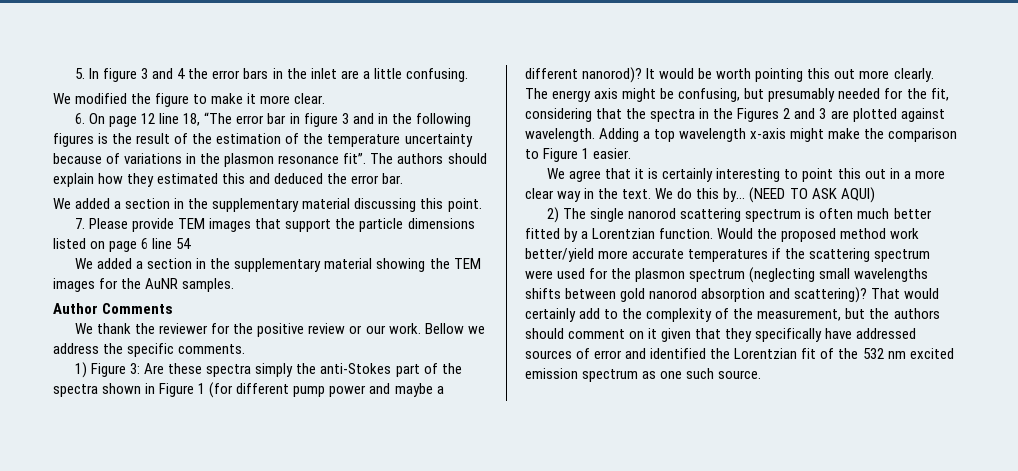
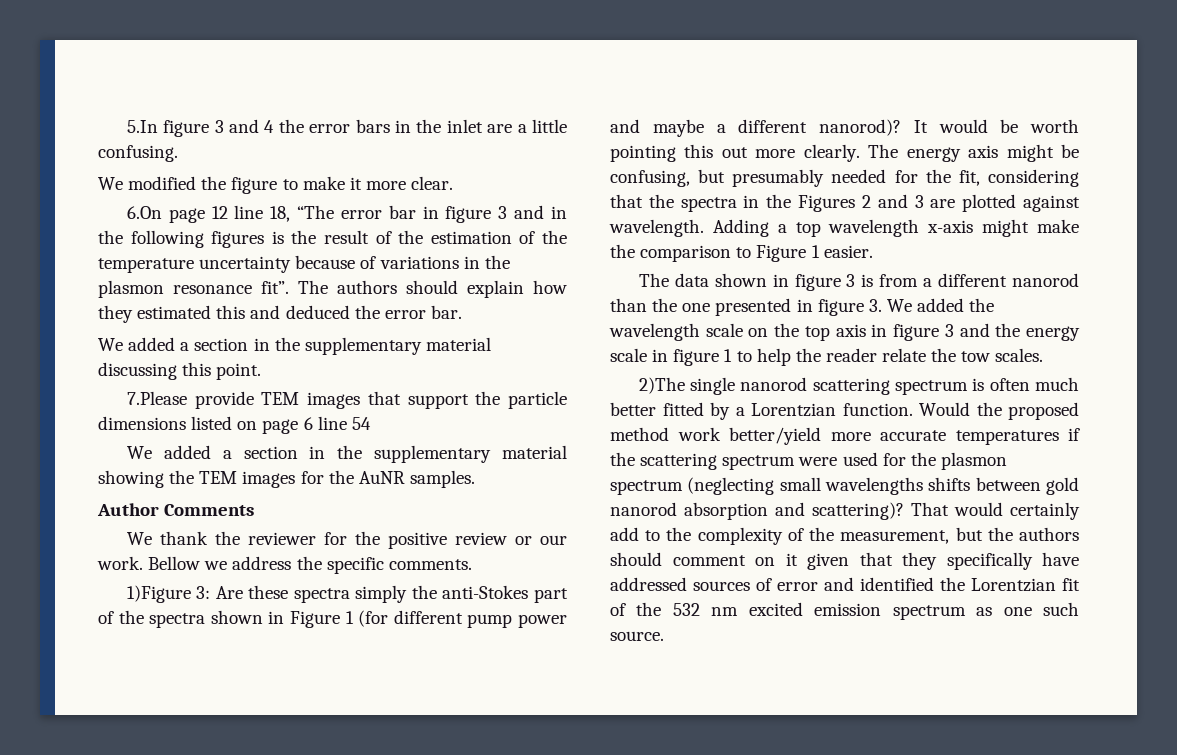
- 5. In figure 3 and 4 the error bars in the inlet are a little confusing.
+ 5.In figure 3 and 4 the error bars in the inlet are a little confusing.
- 6. On page 12 line 18, “The error bar in figure 3 and in the following figures is the result of the estimation of the temperature uncertainty because of variations in the plasmon resonance fit”.
+ 6.On page 12 line 18, “The error bar in figure 3 and in the following figures is the result of the estimation of the temperature uncertainty because of variations in the plasmon resonance fit”.
- 7. Please provide TEM images that support the particle dimensions listed on page 6 line 54
+ 7.Please provide TEM images that support the particle dimensions listed on page 6 line 54
- 1) Figure 3: Are these spectra simply the anti-Stokes part of the spectra shown in Figure 1 (for different pump power and maybe a different nanorod)?
+ 1)Figure 3: Are these spectra simply the anti-Stokes part of the spectra shown in Figure 1 (for different pump power and maybe a different nanorod)?
- We agree that it is certainly interesting to point this out in a more clear way in the text. We do this by… (NEED TO ASK AQUI)
- 2) The single nanorod scattering spectrum is often much better fitted by a Lorentzian function.
+ The data shown in figure 3 is from a different nanorod than the one presented in figure 3. We added the wavelength scale on the top axis in figure 3 and the energy scale in figure 1 to help the reader relate the tow scales.
+ 2)The single nanorod scattering spectrum is often much better fitted by a Lorentzian function.

